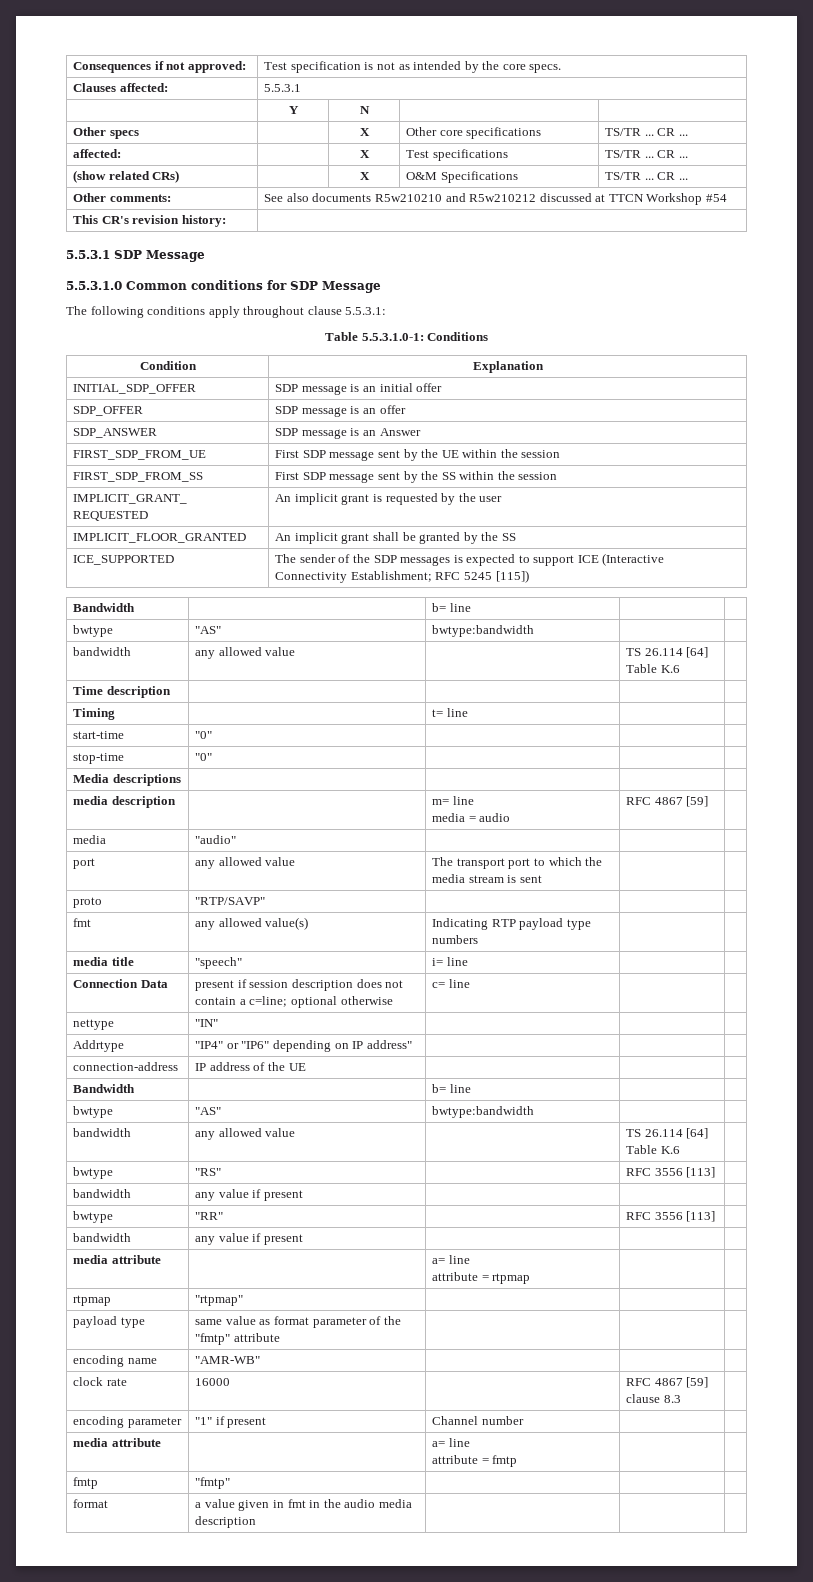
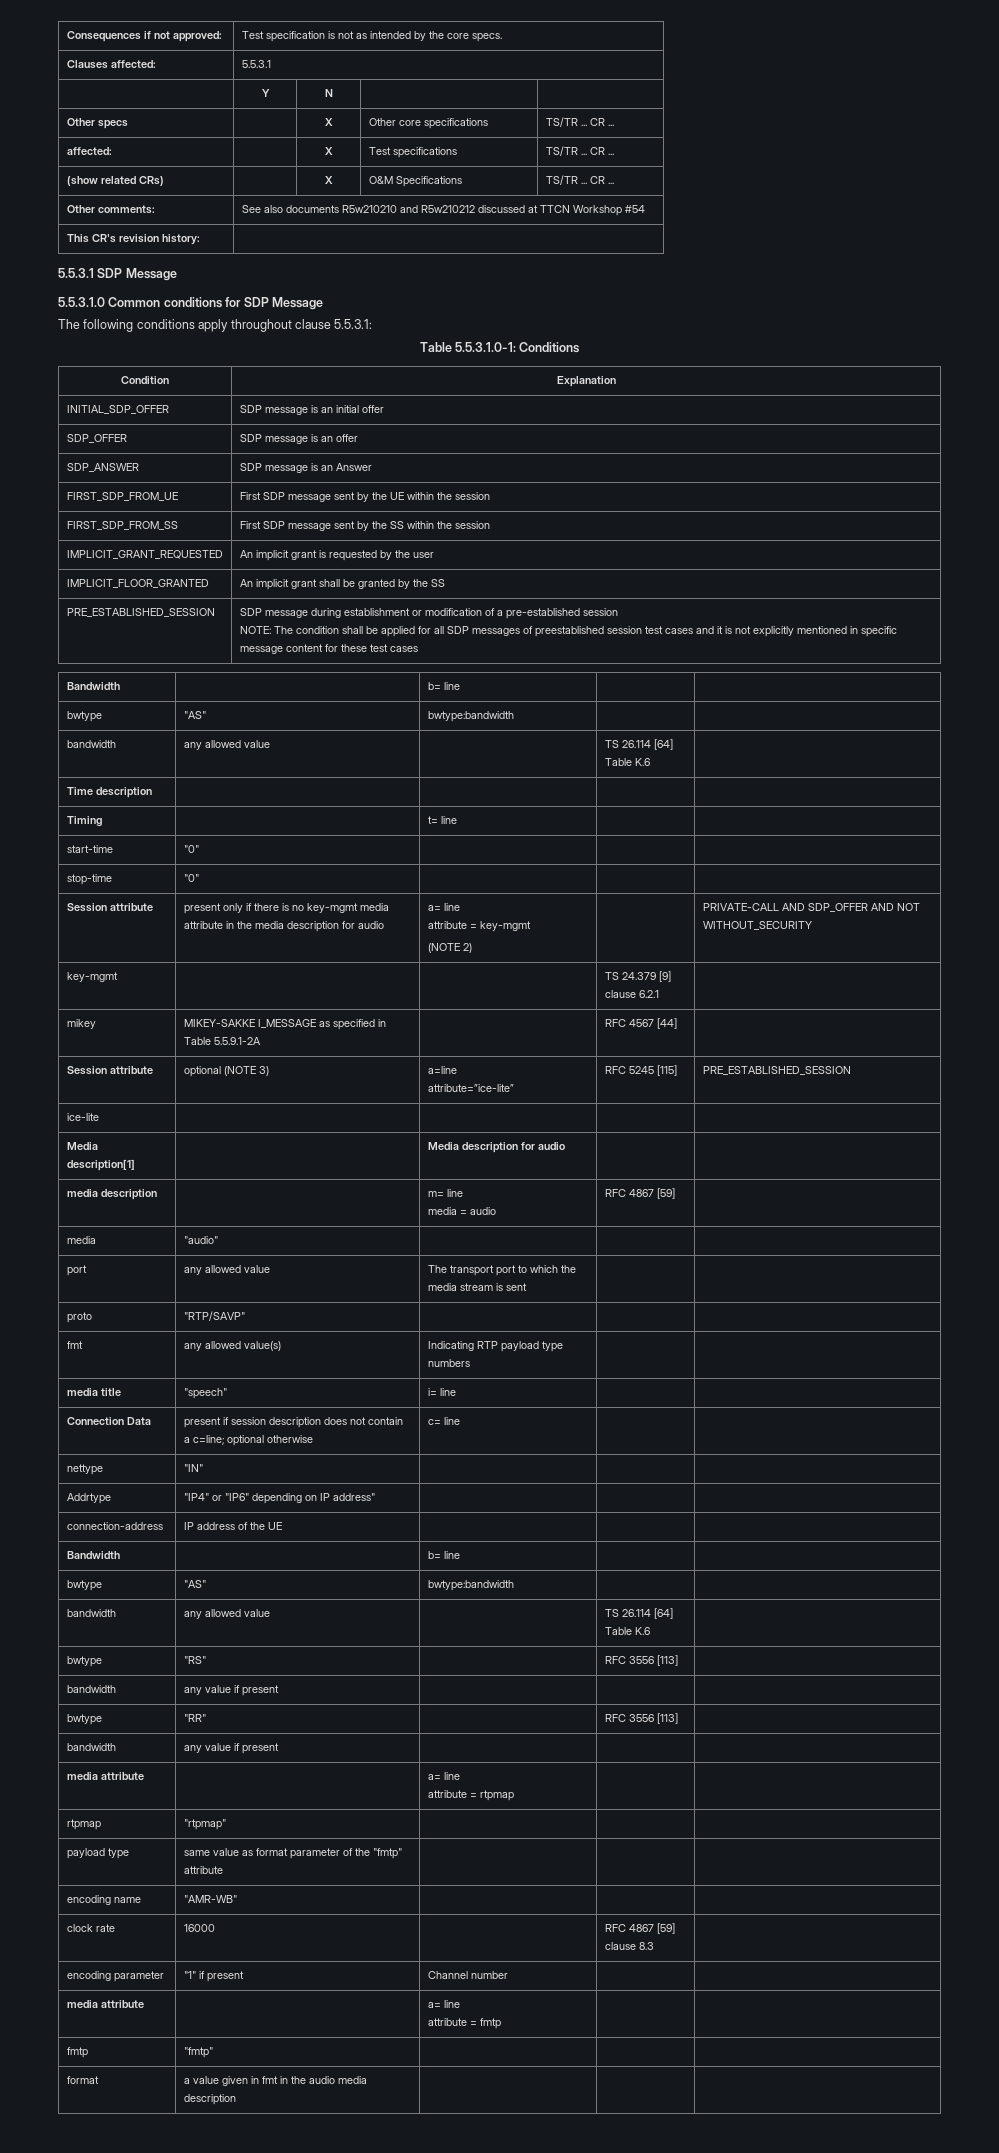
- ICE_SUPPORTED | The sender of the SDP messages is expected to support ICE (Interactive Connectivity Establishment; RFC 5245 [115])
+ PRE_ESTABLISHED_SESSION | SDP message during establishment or modification of a pre-established session
+ NOTE: The condition shall be applied for all SDP messages of preestablished session test cases and it is not explicitly mentioned in specific message content for these test cases
- Media descriptions | | | |
+ Session attribute | present only if there is no key-mgmt media attribute in the media description for audio | a= line
+ attribute = key-mgmt
+ (NOTE 2) | | PRIVATE-CALL AND SDP_OFFER AND NOT WITHOUT_SECURITY
+ key-mgmt | | | TS 24.379 [9] clause 6.2.1 |
+ mikey | MIKEY-SAKKE I_MESSAGE as specified in Table 5.5.9.1-2A | | RFC 4567 [44] |
+ Session attribute | optional (NOTE 3) | a=line
+ attribute=”ice-lite” | RFC 5245 [115] | PRE_ESTABLISHED_SESSION
+ ice-lite | | | |
+ Media description[1] | | Media description for audio | |

